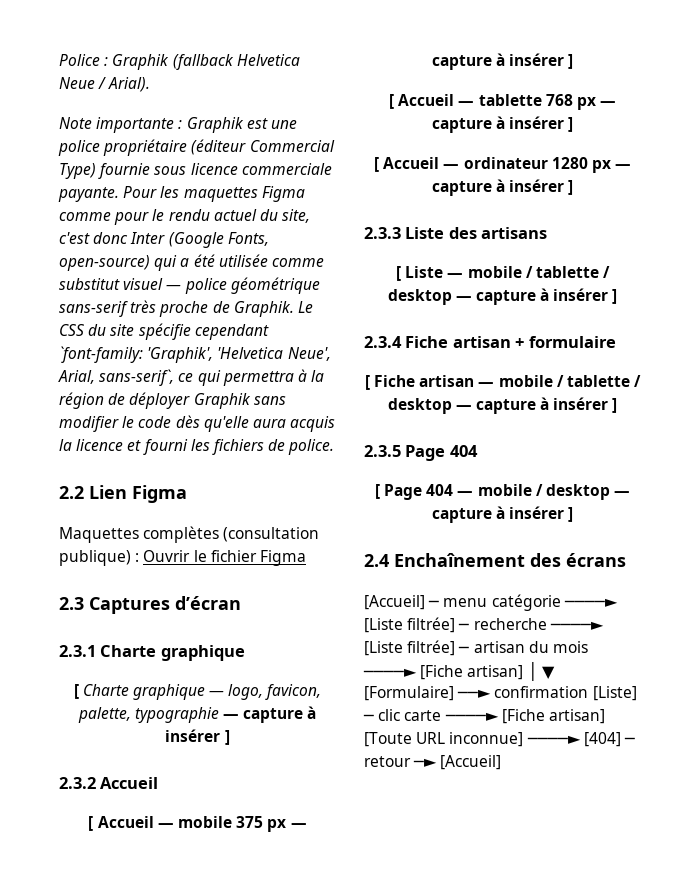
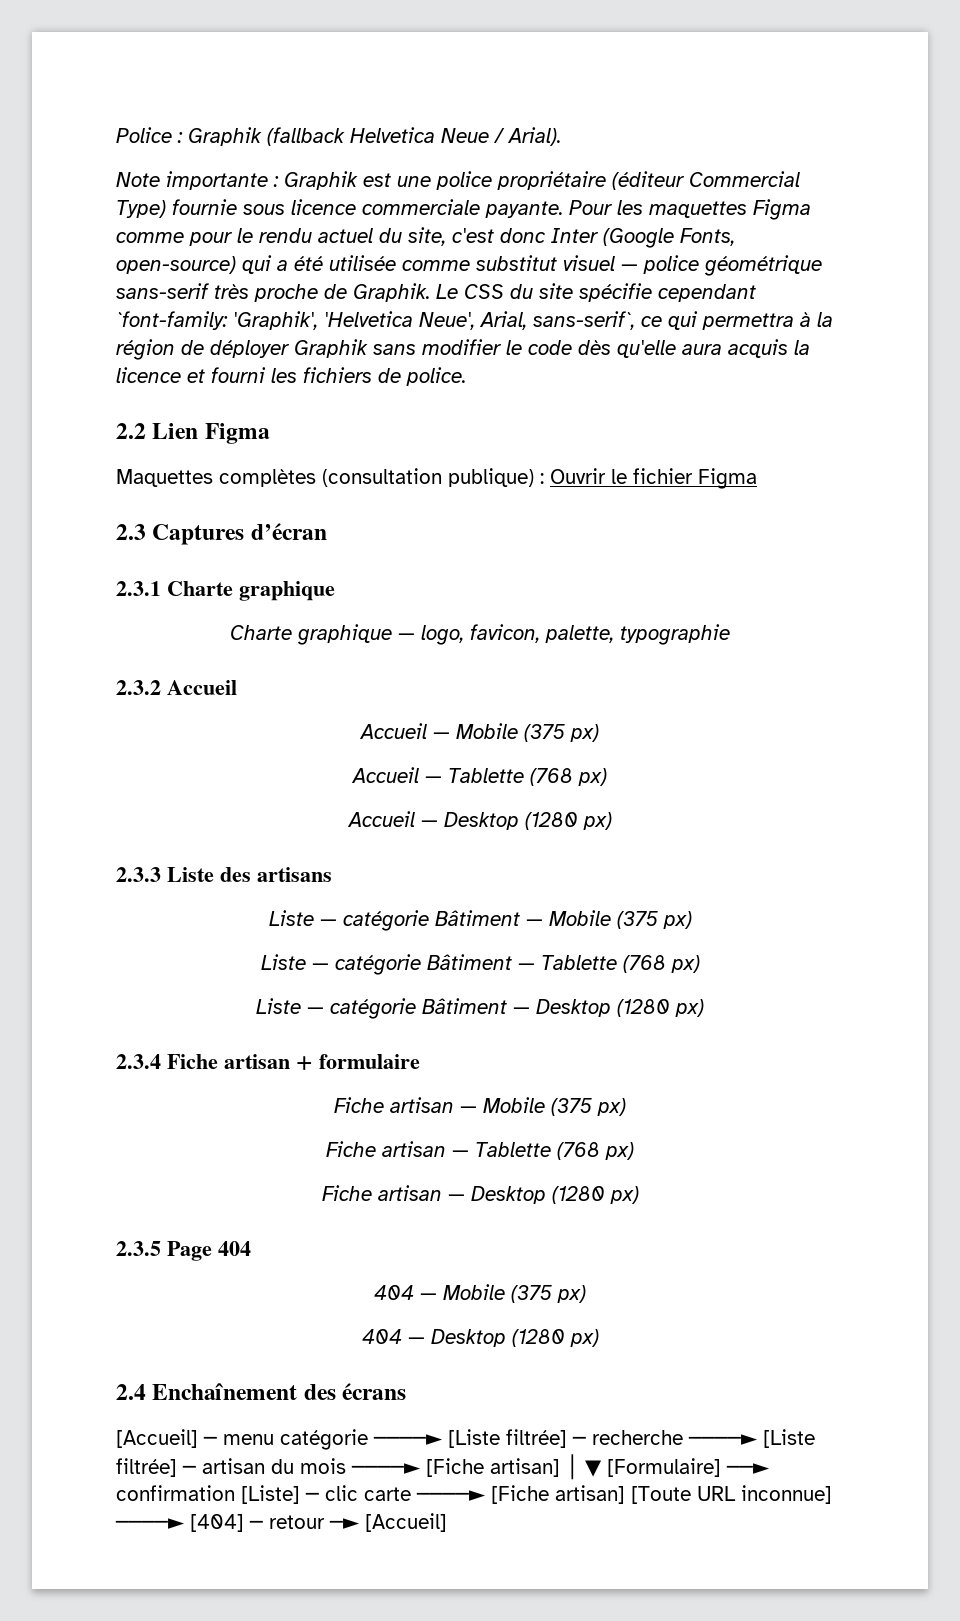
- [ Charte graphique — logo, favicon, palette, typographie — capture à insérer ]
+ Charte graphique — logo, favicon, palette, typographie
- [ Accueil — mobile 375 px — capture à insérer ]
- [ Accueil — tablette 768 px — capture à insérer ]
- [ Accueil — ordinateur 1280 px — capture à insérer ]
+ Accueil — Mobile (375 px)
+ Accueil — Tablette (768 px)
+ Accueil — Desktop (1280 px)
- [ Liste — mobile / tablette / desktop — capture à insérer ]
+ Liste — catégorie Bâtiment — Mobile (375 px)
+ Liste — catégorie Bâtiment — Tablette (768 px)
+ Liste — catégorie Bâtiment — Desktop (1280 px)
- [ Fiche artisan — mobile / tablette / desktop — capture à insérer ]
+ Fiche artisan — Mobile (375 px)
+ Fiche artisan — Tablette (768 px)
+ Fiche artisan — Desktop (1280 px)
  2.3.5 Page 404
- [ Page 404 — mobile / desktop — capture à insérer ]
+ 404 — Mobile (375 px)
+ 404 — Desktop (1280 px)

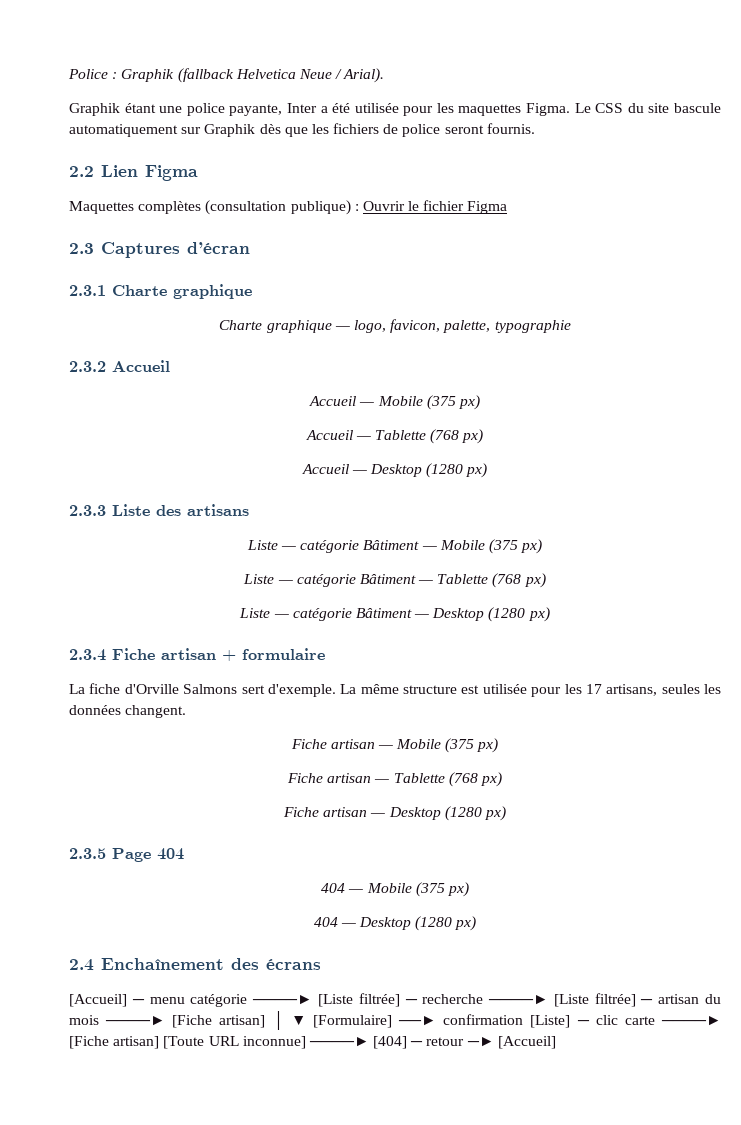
- Note importante : Graphik est une police propriétaire (éditeur Commercial Type) fournie sous licence commerciale payante. Pour les maquettes Figma comme pour le rendu actuel du site, c'est donc Inter (Google Fonts, open-source) qui a été utilisée comme substitut visuel — police géométrique sans-serif très proche de Graphik. Le CSS du site spécifie cependant `font-family: 'Graphik', 'Helvetica Neue', Arial, sans-serif`, ce qui permettra à la région de déployer Graphik sans modifier le code dès qu'elle aura acquis la licence et fourni les fichiers de police.
+ Graphik étant une police payante, Inter a été utilisée pour les maquettes Figma. Le CSS du site bascule automatiquement sur Graphik dès que les fichiers de police seront fournis.
+ La fiche d'Orville Salmons sert d'exemple. La même structure est utilisée pour les 17 artisans, seules les données changent.

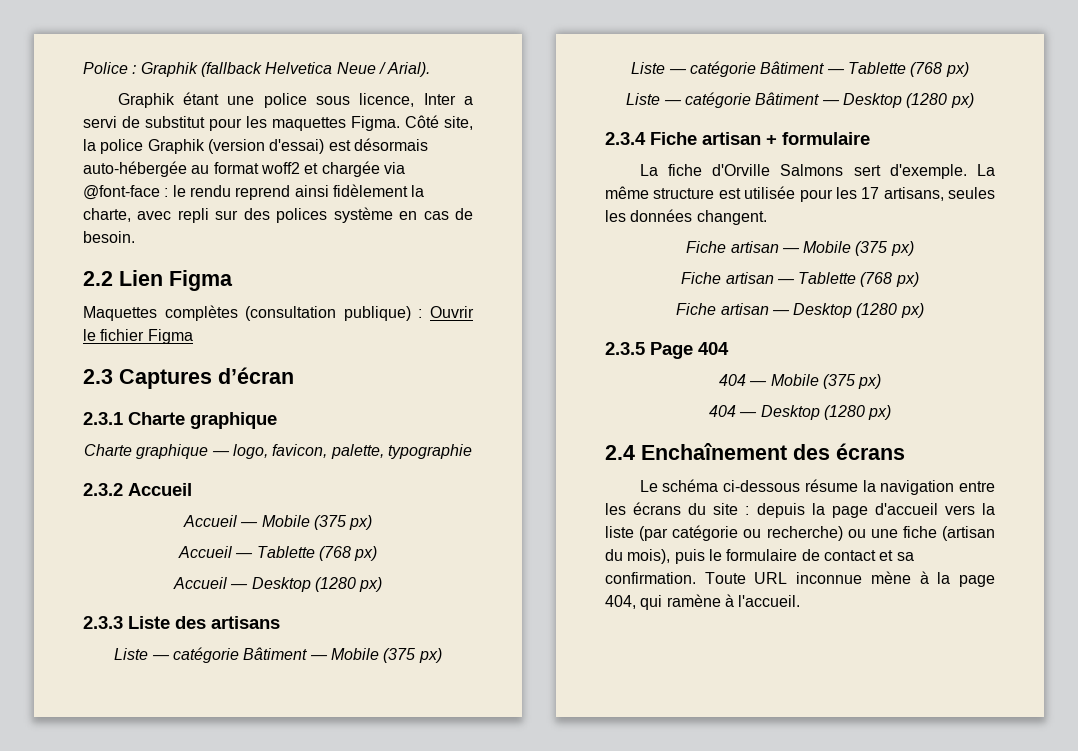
- Graphik étant une police payante, Inter a été utilisée pour les maquettes Figma. Le CSS du site bascule automatiquement sur Graphik dès que les fichiers de police seront fournis.
+ Graphik étant une police sous licence, Inter a servi de substitut pour les maquettes Figma. Côté site, la police Graphik (version d'essai) est désormais auto-hébergée au format woff2 et chargée via @font-face : le rendu reprend ainsi fidèlement la charte, avec repli sur des polices système en cas de besoin.
- [Accueil] ─ menu catégorie ────► [Liste filtrée] ─ recherche ────► [Liste filtrée] ─ artisan du mois ────► [Fiche artisan] │ ▼ [Formulaire] ──► confirmation [Liste] ─ clic carte ────► [Fiche artisan] [Toute URL inconnue] ────► [404] ─ retour ─► [Accueil]
+ Le schéma ci-dessous résume la navigation entre les écrans du site : depuis la page d'accueil vers la liste (par catégorie ou recherche) ou une fiche (artisan du mois), puis le formulaire de contact et sa confirmation. Toute URL inconnue mène à la page 404, qui ramène à l'accueil.

